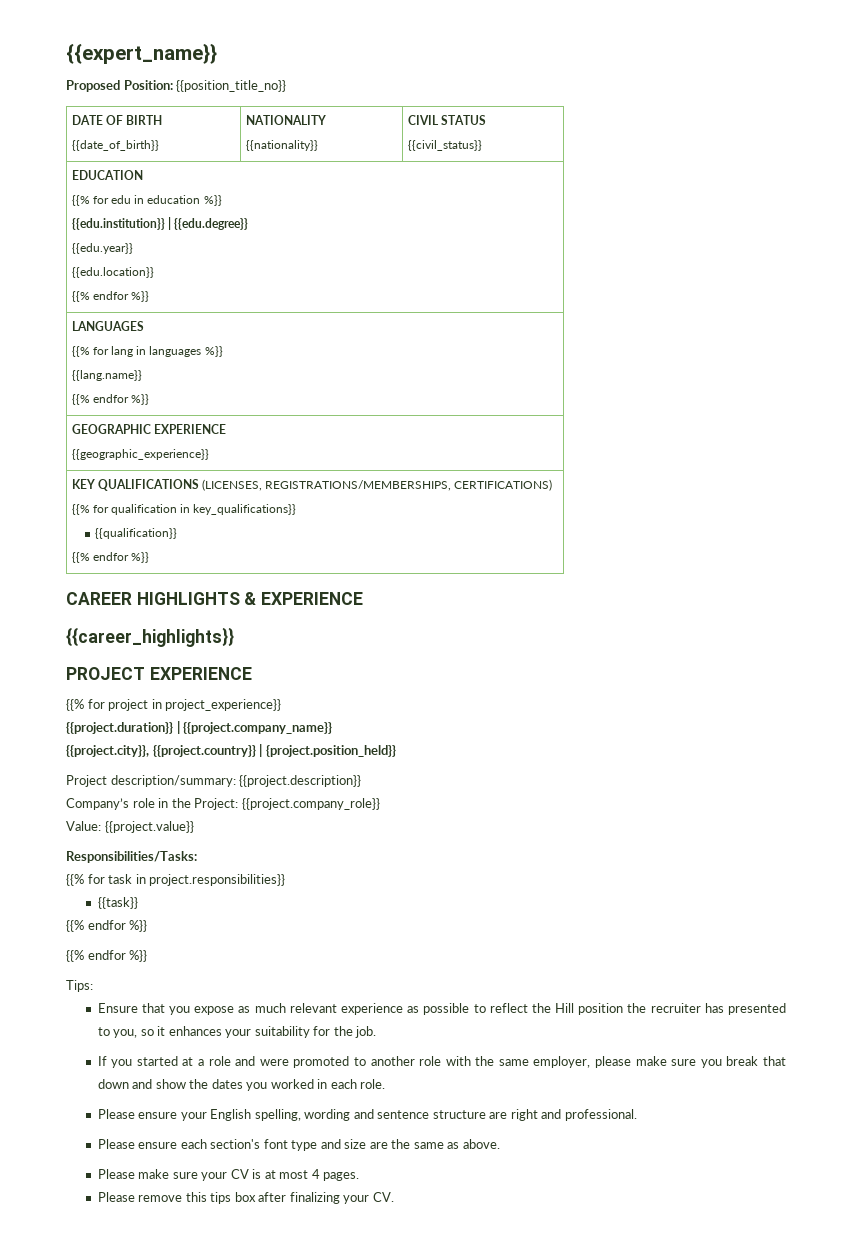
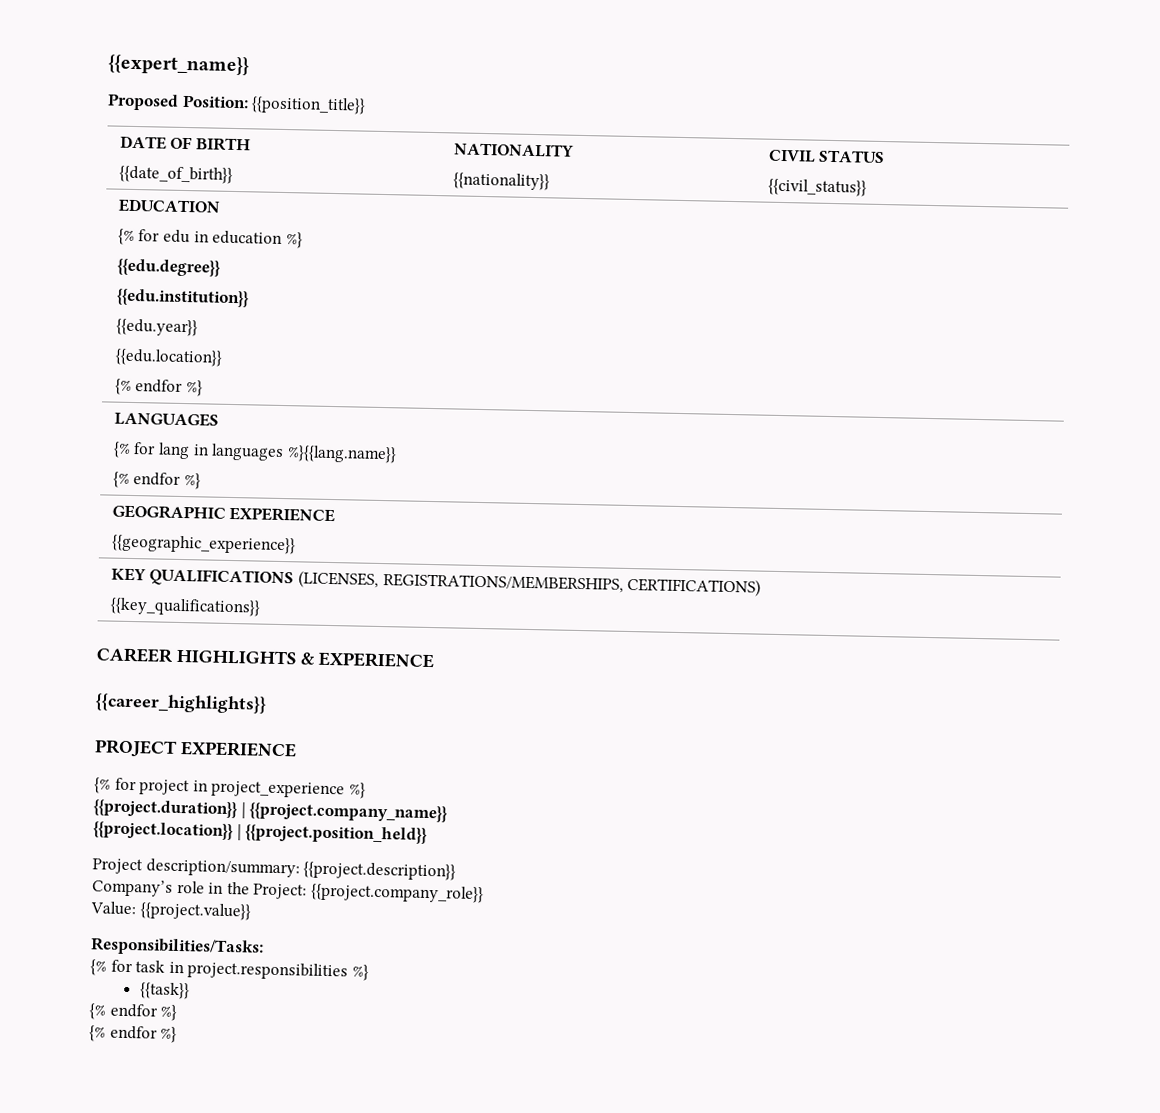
- Proposed Position: {{position_title_no}}
+ Proposed Position: {{position_title}}
  EDUCATION
- {{% for edu in education %}}
- {{edu.institution}} | {{edu.degree}}
+ {% for edu in education %}
+ {{edu.degree}}
+ {{edu.institution}}
  {{edu.year}}
  {{edu.location}}
- {{% endfor %}}
+ {% endfor %}
  LANGUAGES
- {{% for lang in languages %}}
- {{lang.name}}
- {{% endfor %}}
+ {% for lang in languages %}{{lang.name}}
+ {% endfor %}
  KEY QUALIFICATIONS (LICENSES, REGISTRATIONS/MEMBERSHIPS, CERTIFICATIONS)
- {{% for qualification in key_qualifications}}
- {{qualification}}
- {{% endfor %}}
+ {{key_qualifications}}
- {{% for project in project_experience}}
+ {% for project in project_experience %}
- {{project.city}}, {{project.country}} | {project.position_held}}
+ {{project.location}} | {{project.position_held}}
- {{% for task in project.responsibilities}}
+ {% for task in project.responsibilities %}
  {{task}}
- {{% endfor %}}
- {{% endfor %}}
- Tips:
- Ensure that you expose as much relevant experience as possible to reflect the Hill position the recruiter has presented to you, so it enhances your suitability for the job.
- If you started at a role and were promoted to another role with the same employer, please make sure you break that down and show the dates you worked in each role.
- Please ensure your English spelling, wording and sentence structure are right and professional.
- Please ensure each section's font type and size are the same as above.
- Please make sure your CV is at most 4 pages.
- Please remove this tips box after finalizing your CV.
+ {% endfor %}
+ {% endfor %}

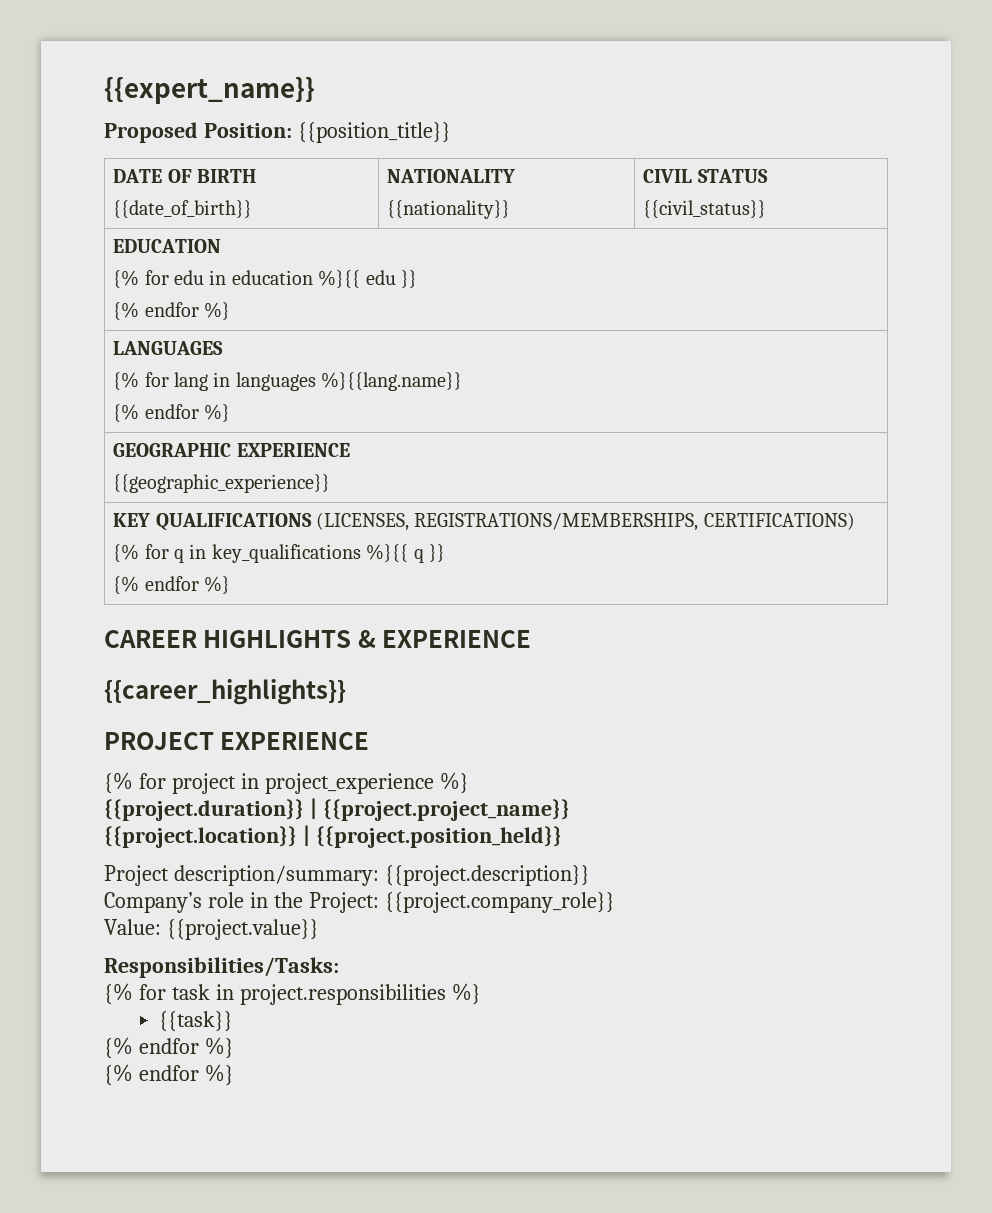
  EDUCATION
- {% for edu in education %}
- {{edu.degree}}
- {{edu.institution}}
- {{edu.year}}
- {{edu.location}}
+ {% for edu in education %}{{ edu }}
  KEY QUALIFICATIONS (LICENSES, REGISTRATIONS/MEMBERSHIPS, CERTIFICATIONS)
- {{key_qualifications}}
+ {% for q in key_qualifications %}{{ q }}
+ {% endfor %}
- {{project.duration}} | {{project.company_name}}
+ {{project.duration}} | {{project.project_name}}

